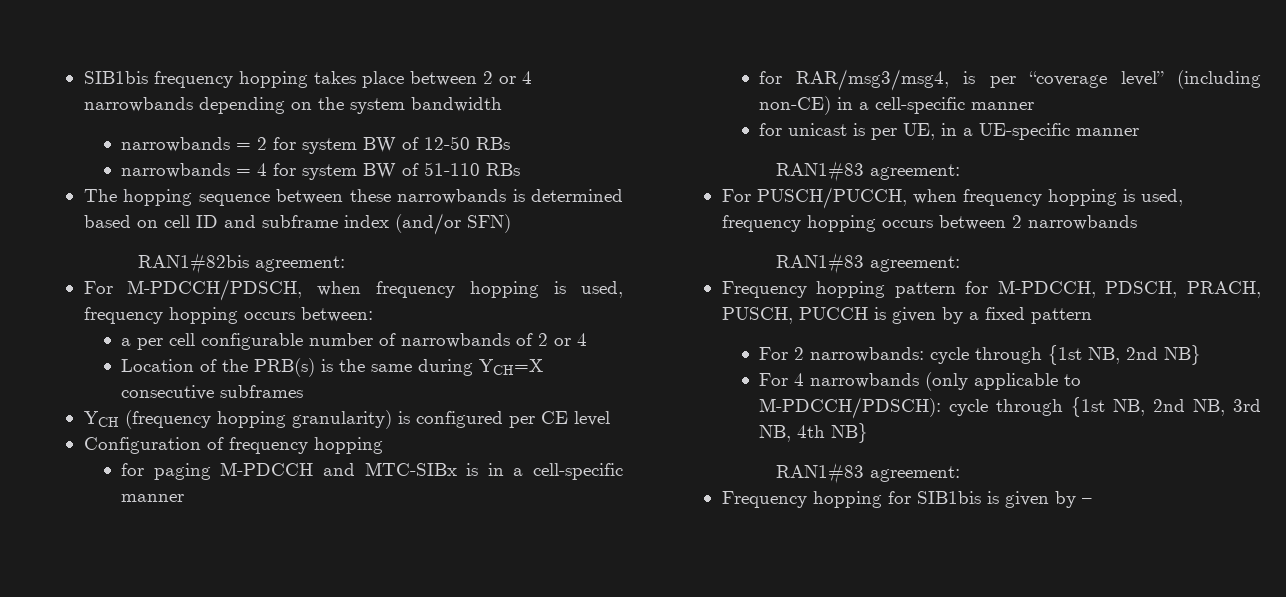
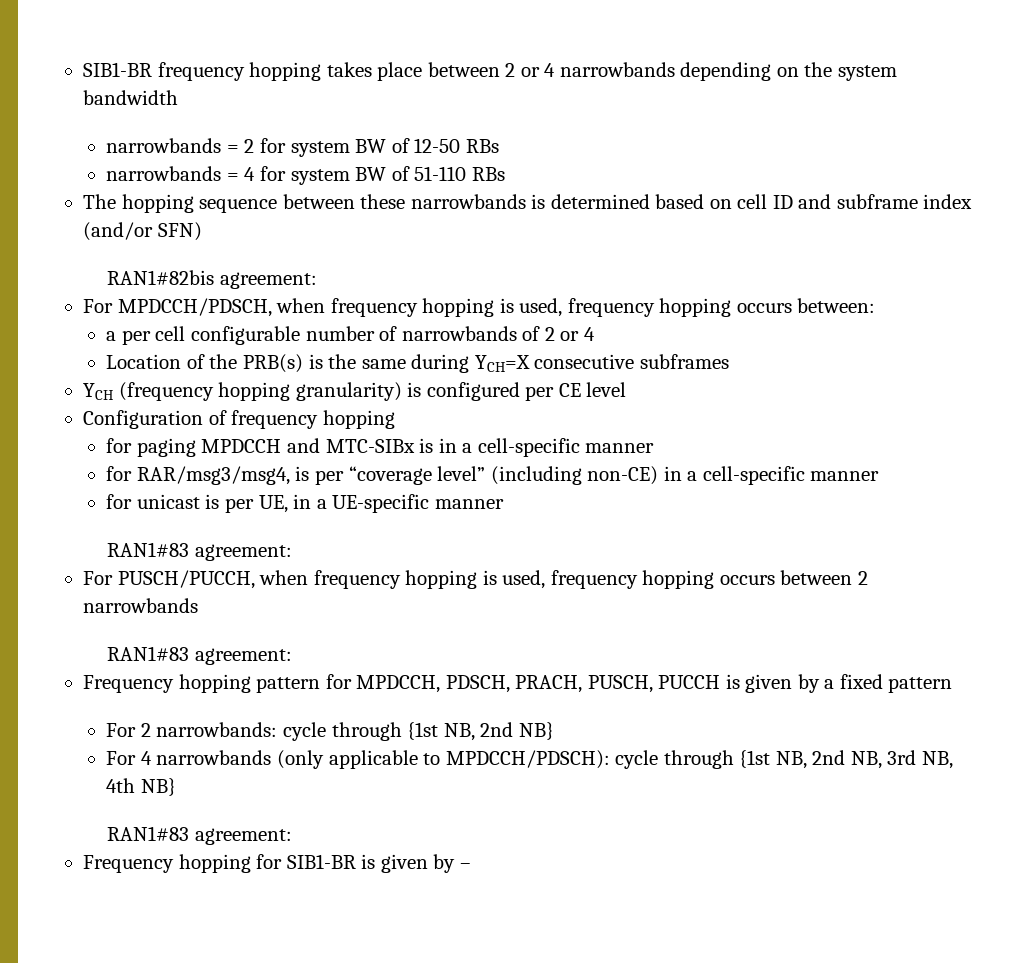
- SIB1bis frequency hopping takes place between 2 or 4 narrowbands depending on the system bandwidth
+ SIB1-BR frequency hopping takes place between 2 or 4 narrowbands depending on the system bandwidth
- For M-PDCCH/PDSCH, when frequency hopping is used, frequency hopping occurs between:
+ For MPDCCH/PDSCH, when frequency hopping is used, frequency hopping occurs between:
- for paging M-PDCCH and MTC-SIBx is in a cell-specific manner
+ for paging MPDCCH and MTC-SIBx is in a cell-specific manner
- Frequency hopping pattern for M-PDCCH, PDSCH, PRACH, PUSCH, PUCCH is given by a fixed pattern
+ Frequency hopping pattern for MPDCCH, PDSCH, PRACH, PUSCH, PUCCH is given by a fixed pattern
- For 4 narrowbands (only applicable to M-PDCCH/PDSCH): cycle through {1st NB, 2nd NB, 3rd NB, 4th NB}
+ For 4 narrowbands (only applicable to MPDCCH/PDSCH): cycle through {1st NB, 2nd NB, 3rd NB, 4th NB}
- Frequency hopping for SIB1bis is given by –
+ Frequency hopping for SIB1-BR is given by –

